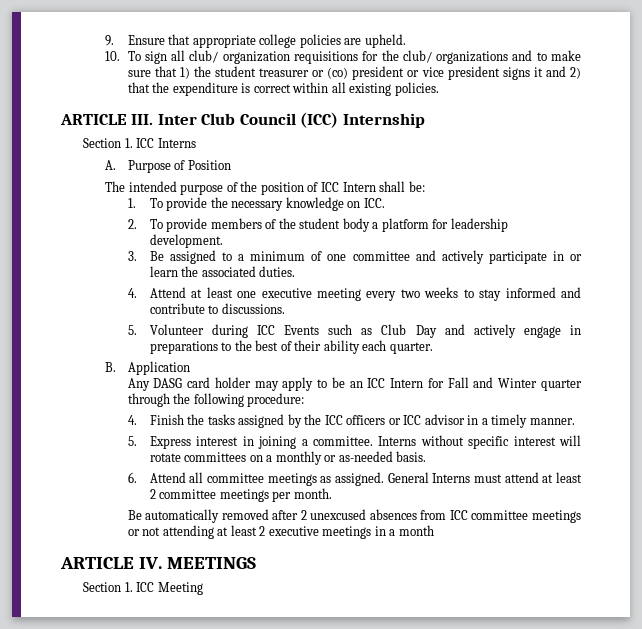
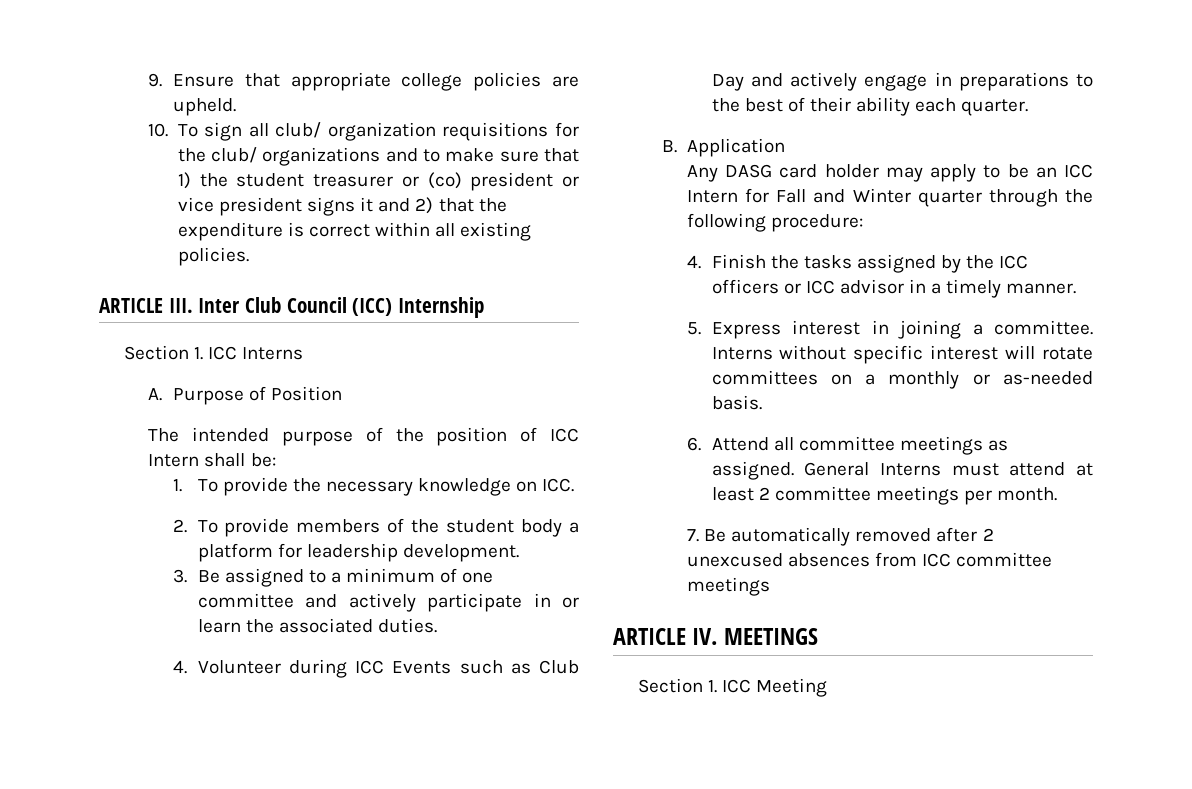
- 4. Attend at least one executive meeting every two weeks to stay informed and contribute to discussions.
- 5. Volunteer during ICC Events such as Club Day and actively engage in preparations to the best of their ability each quarter.
+ 4. Volunteer during ICC Events such as Club Day and actively engage in preparations to the best of their ability each quarter.
- Be automatically removed after 2 unexcused absences from ICC committee meetings or not attending at least 2 executive meetings in a month
+ 7. Be automatically removed after 2 unexcused absences from ICC committee meetings

